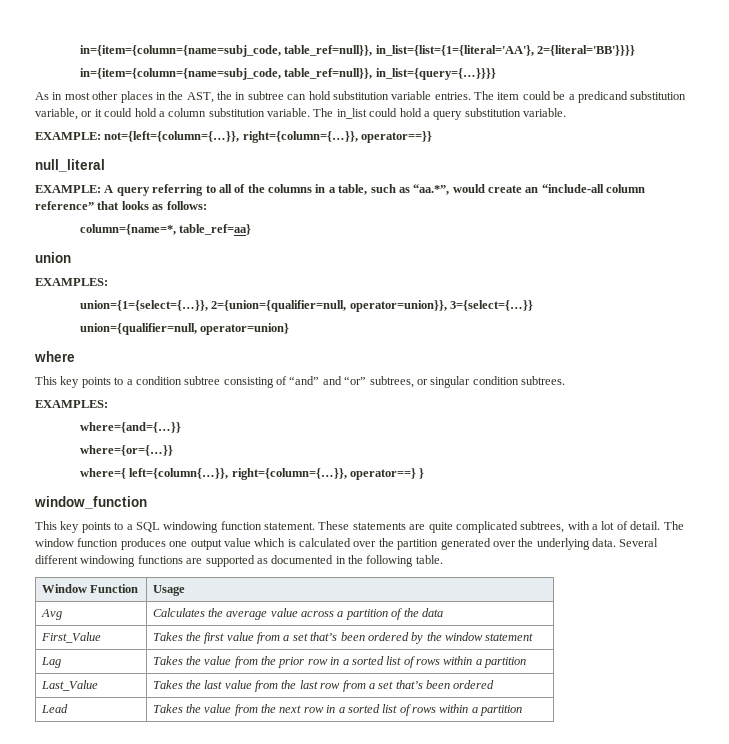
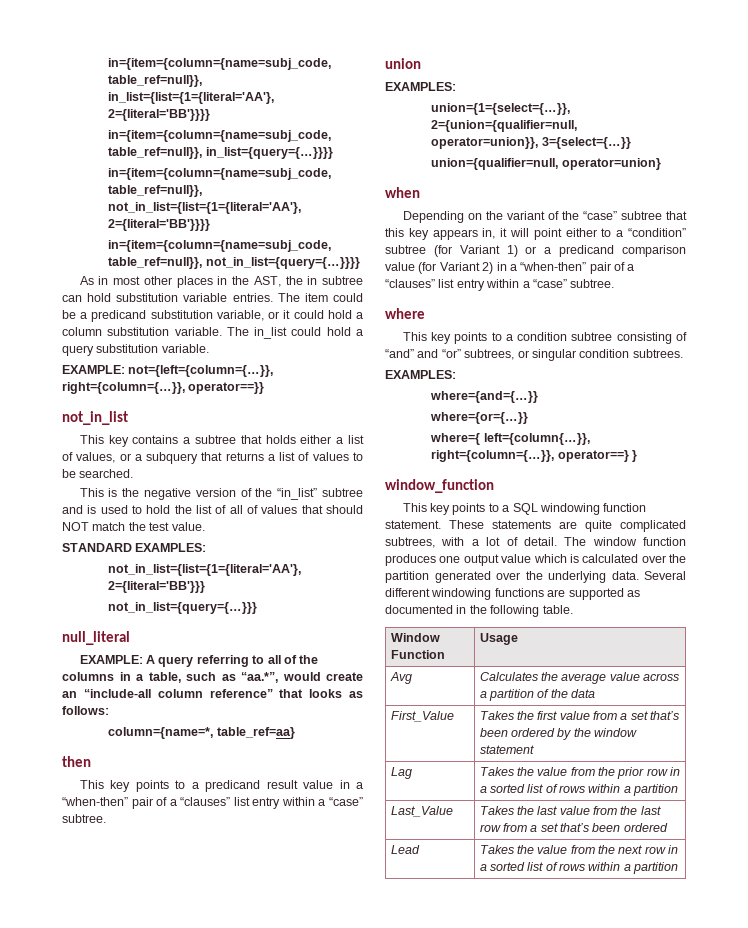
+ in={item={column={name=subj_code, table_ref=null}}, not_in_list={list={1={literal='AA'}, 2={literal='BB'}}}}
+ in={item={column={name=subj_code, table_ref=null}}, not_in_list={query={…}}}}
+ not_in_list
+ This key contains a subtree that holds either a list of values, or a subquery that returns a list of values to be searched.
+ This is the negative version of the “in_list” subtree and is used to hold the list of all of values that should NOT match the test value.
+ STANDARD EXAMPLES:
+ not_in_list={list={1={literal='AA'}, 2={literal='BB'}}}
+ not_in_list={query={…}}}
+ then
+ This key points to a predicand result value in a “when-then” pair of a “clauses” list entry within a “case” subtree.
+ when
+ Depending on the variant of the “case” subtree that this key appears in, it will point either to a “condition” subtree (for Variant 1) or a predicand comparison value (for Variant 2) in a “when-then” pair of a “clauses” list entry within a “case” subtree.

